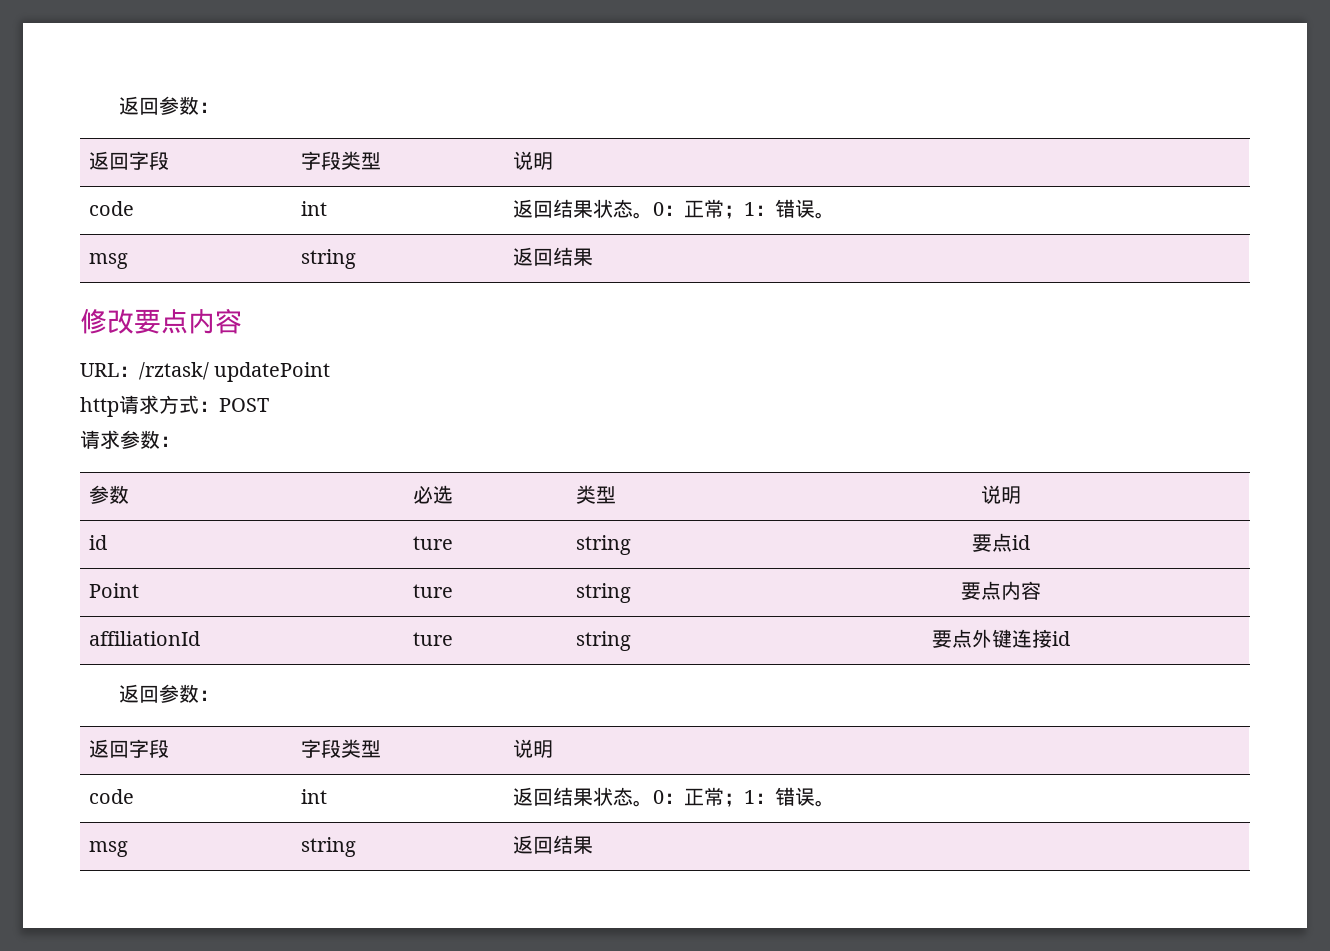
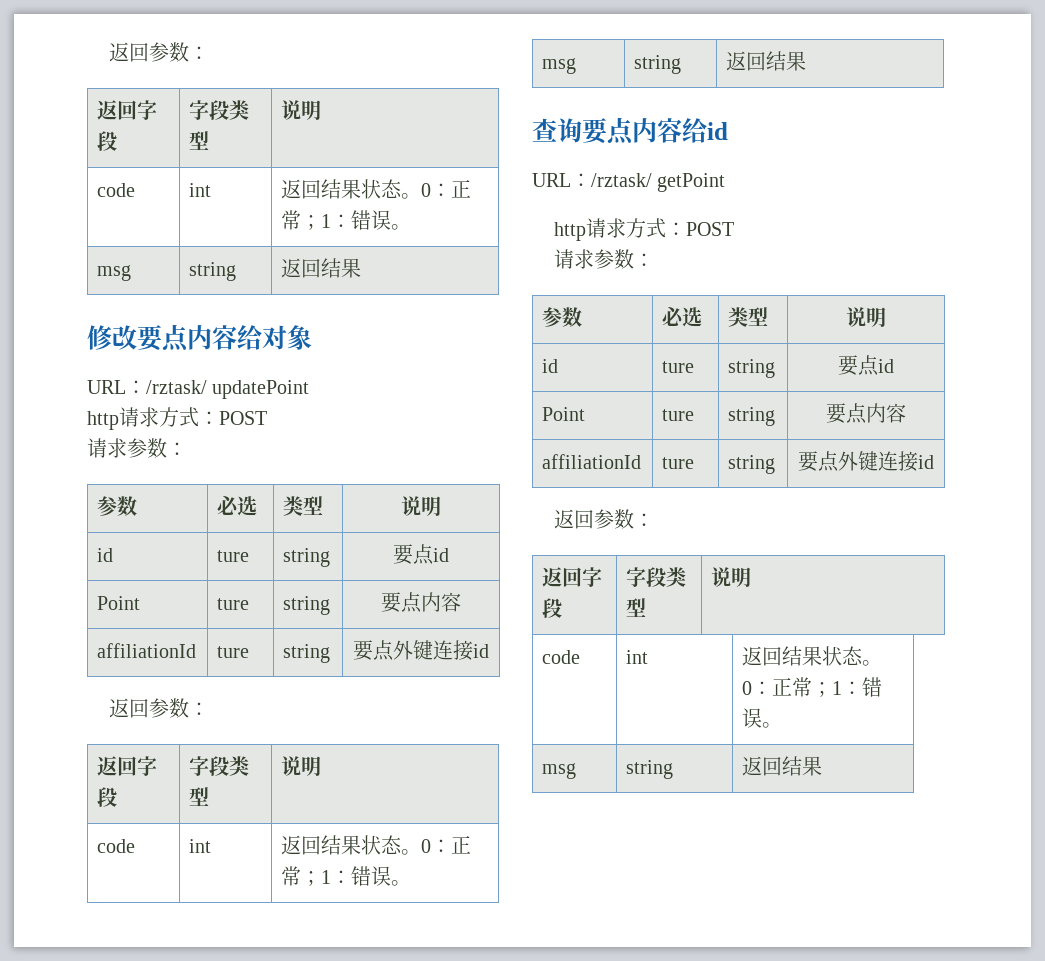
- 修改要点内容
+ 修改要点内容给对象
+ 查询要点内容给id
+ URL：/rztask/ getPoint
+ http请求方式：POST
+ 请求参数：
+ 参数 | 必选 | 类型 | 说明
+ id | ture | string | 要点id
+ Point | ture | string | 要点内容
+ affiliationId | ture | string | 要点外键连接id
+ 返回参数：
+ 返回字段 | 字段类型 | 说明
+ code | int | 返回结果状态。0：正常；1：错误。
+ msg | string | 返回结果

